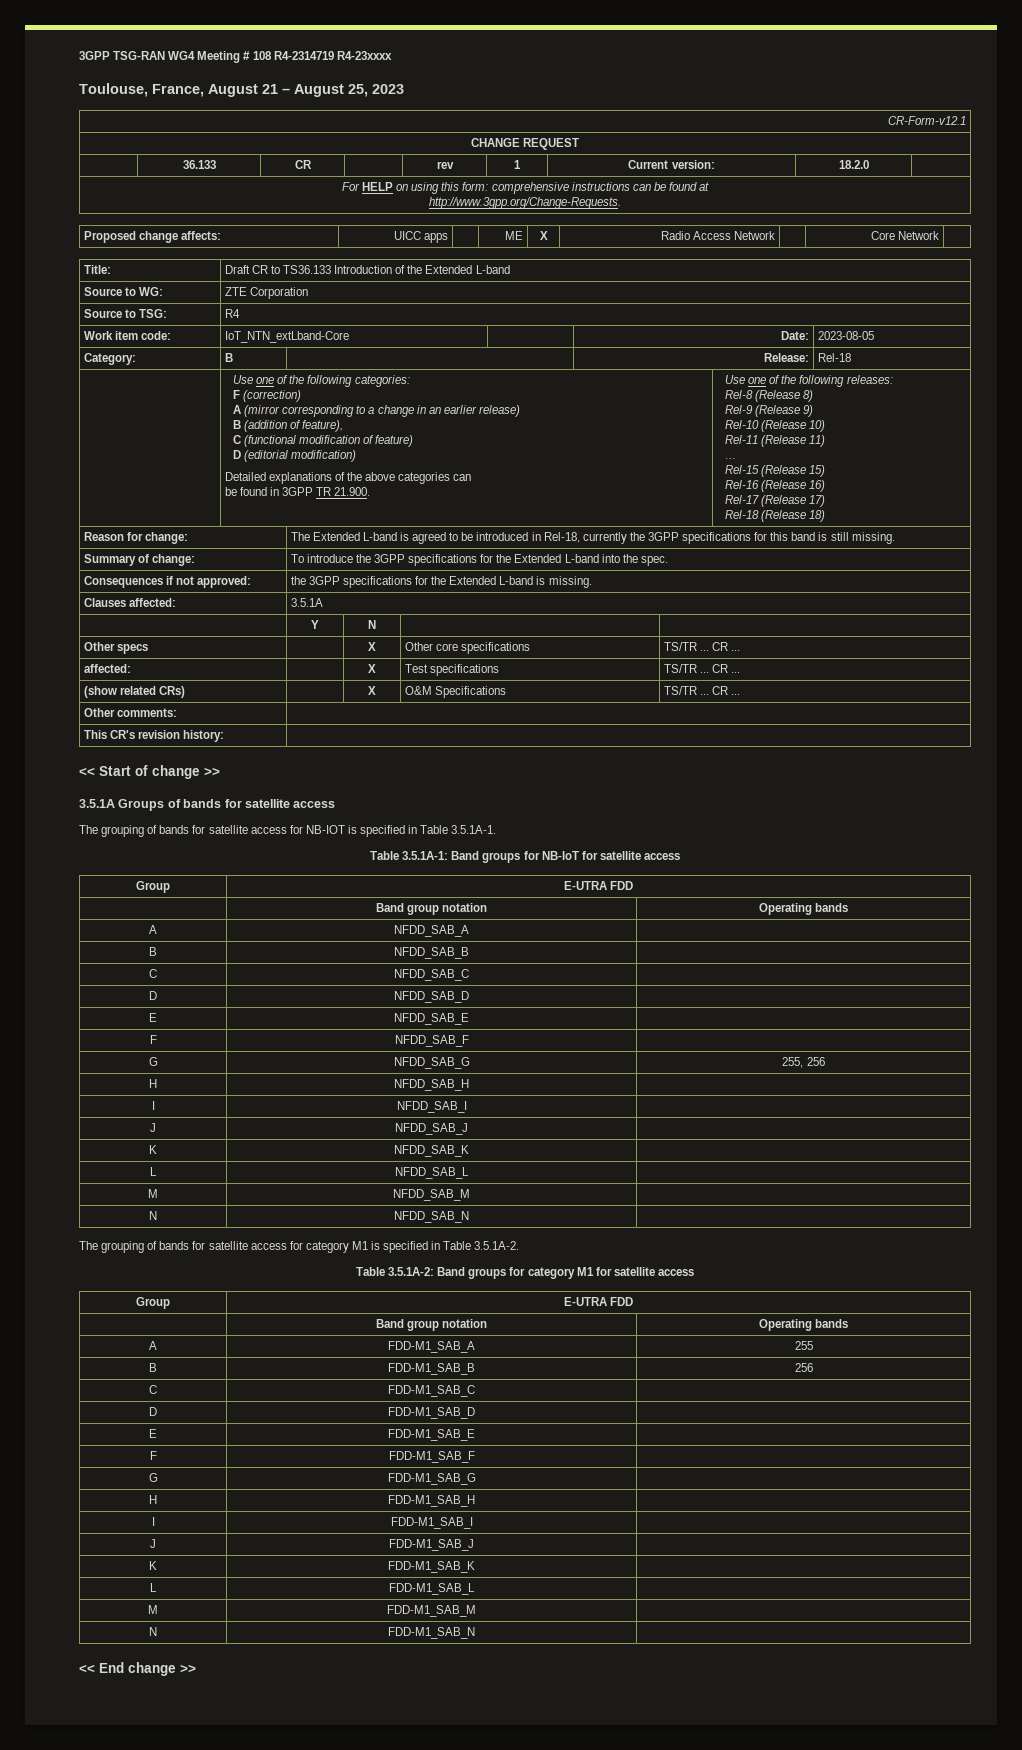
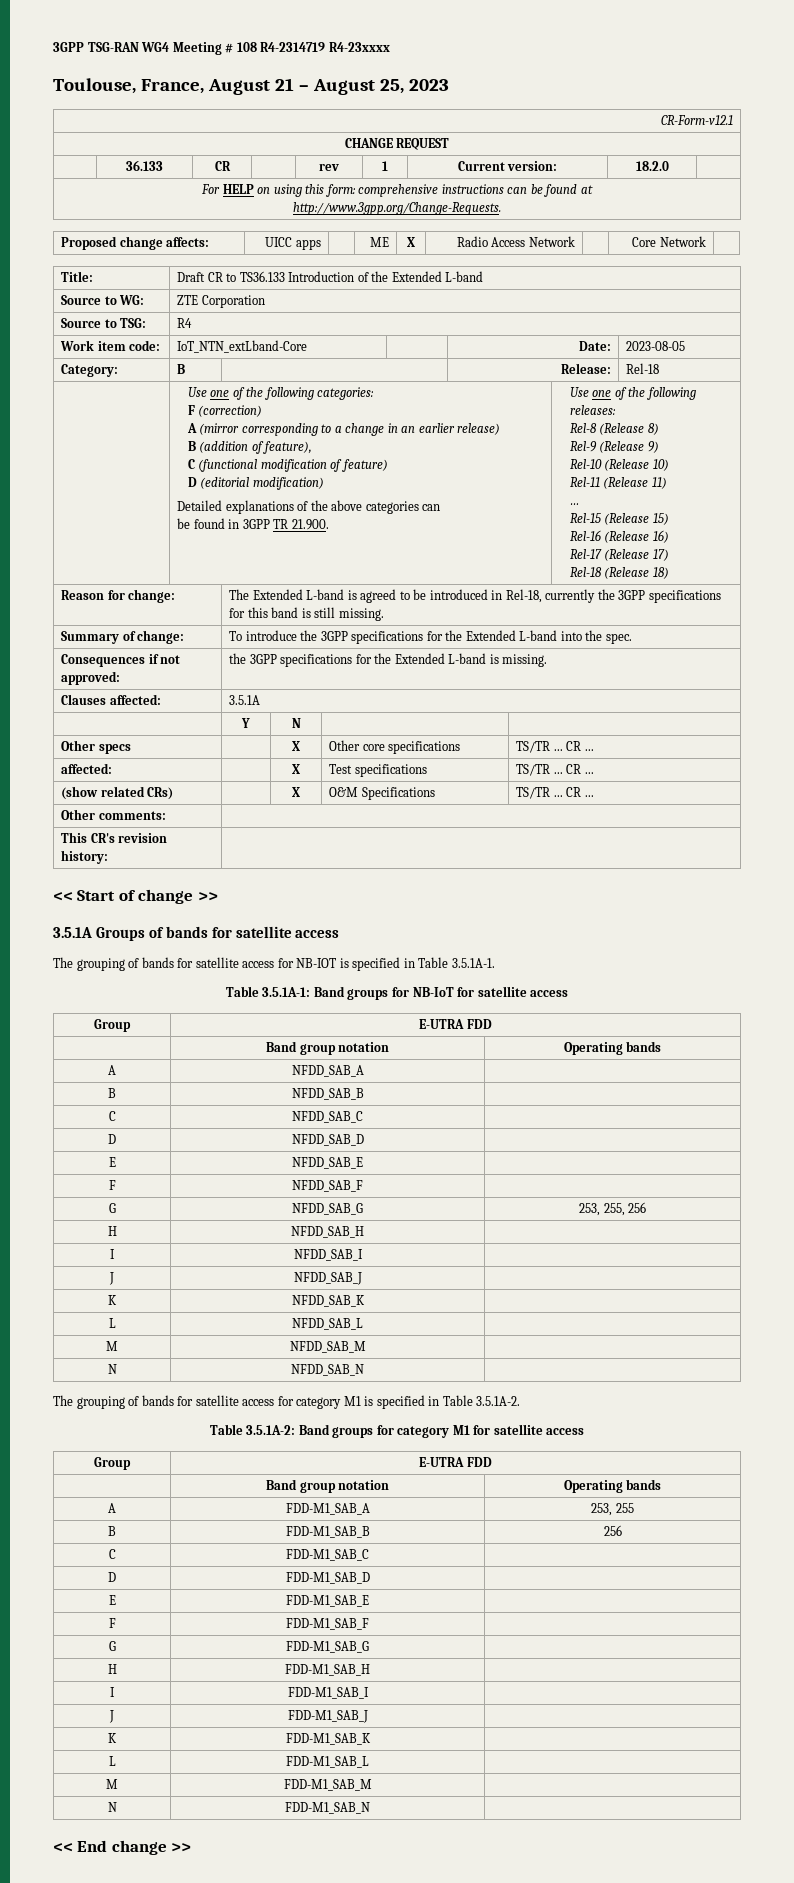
- G | NFDD_SAB_G | 255, 256
+ G | NFDD_SAB_G | 253, 255, 256
- A | FDD-M1_SAB_A | 255
+ A | FDD-M1_SAB_A | 253, 255

